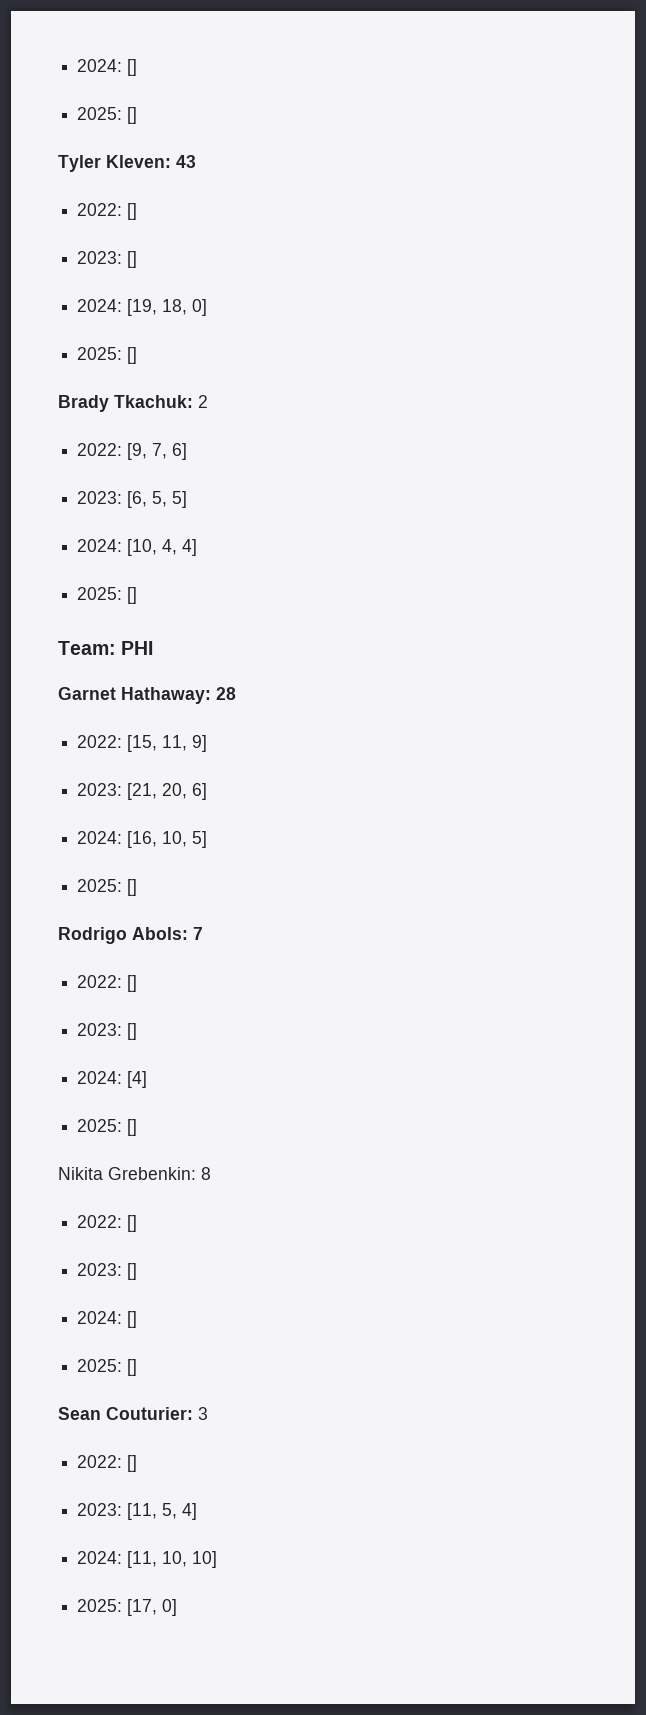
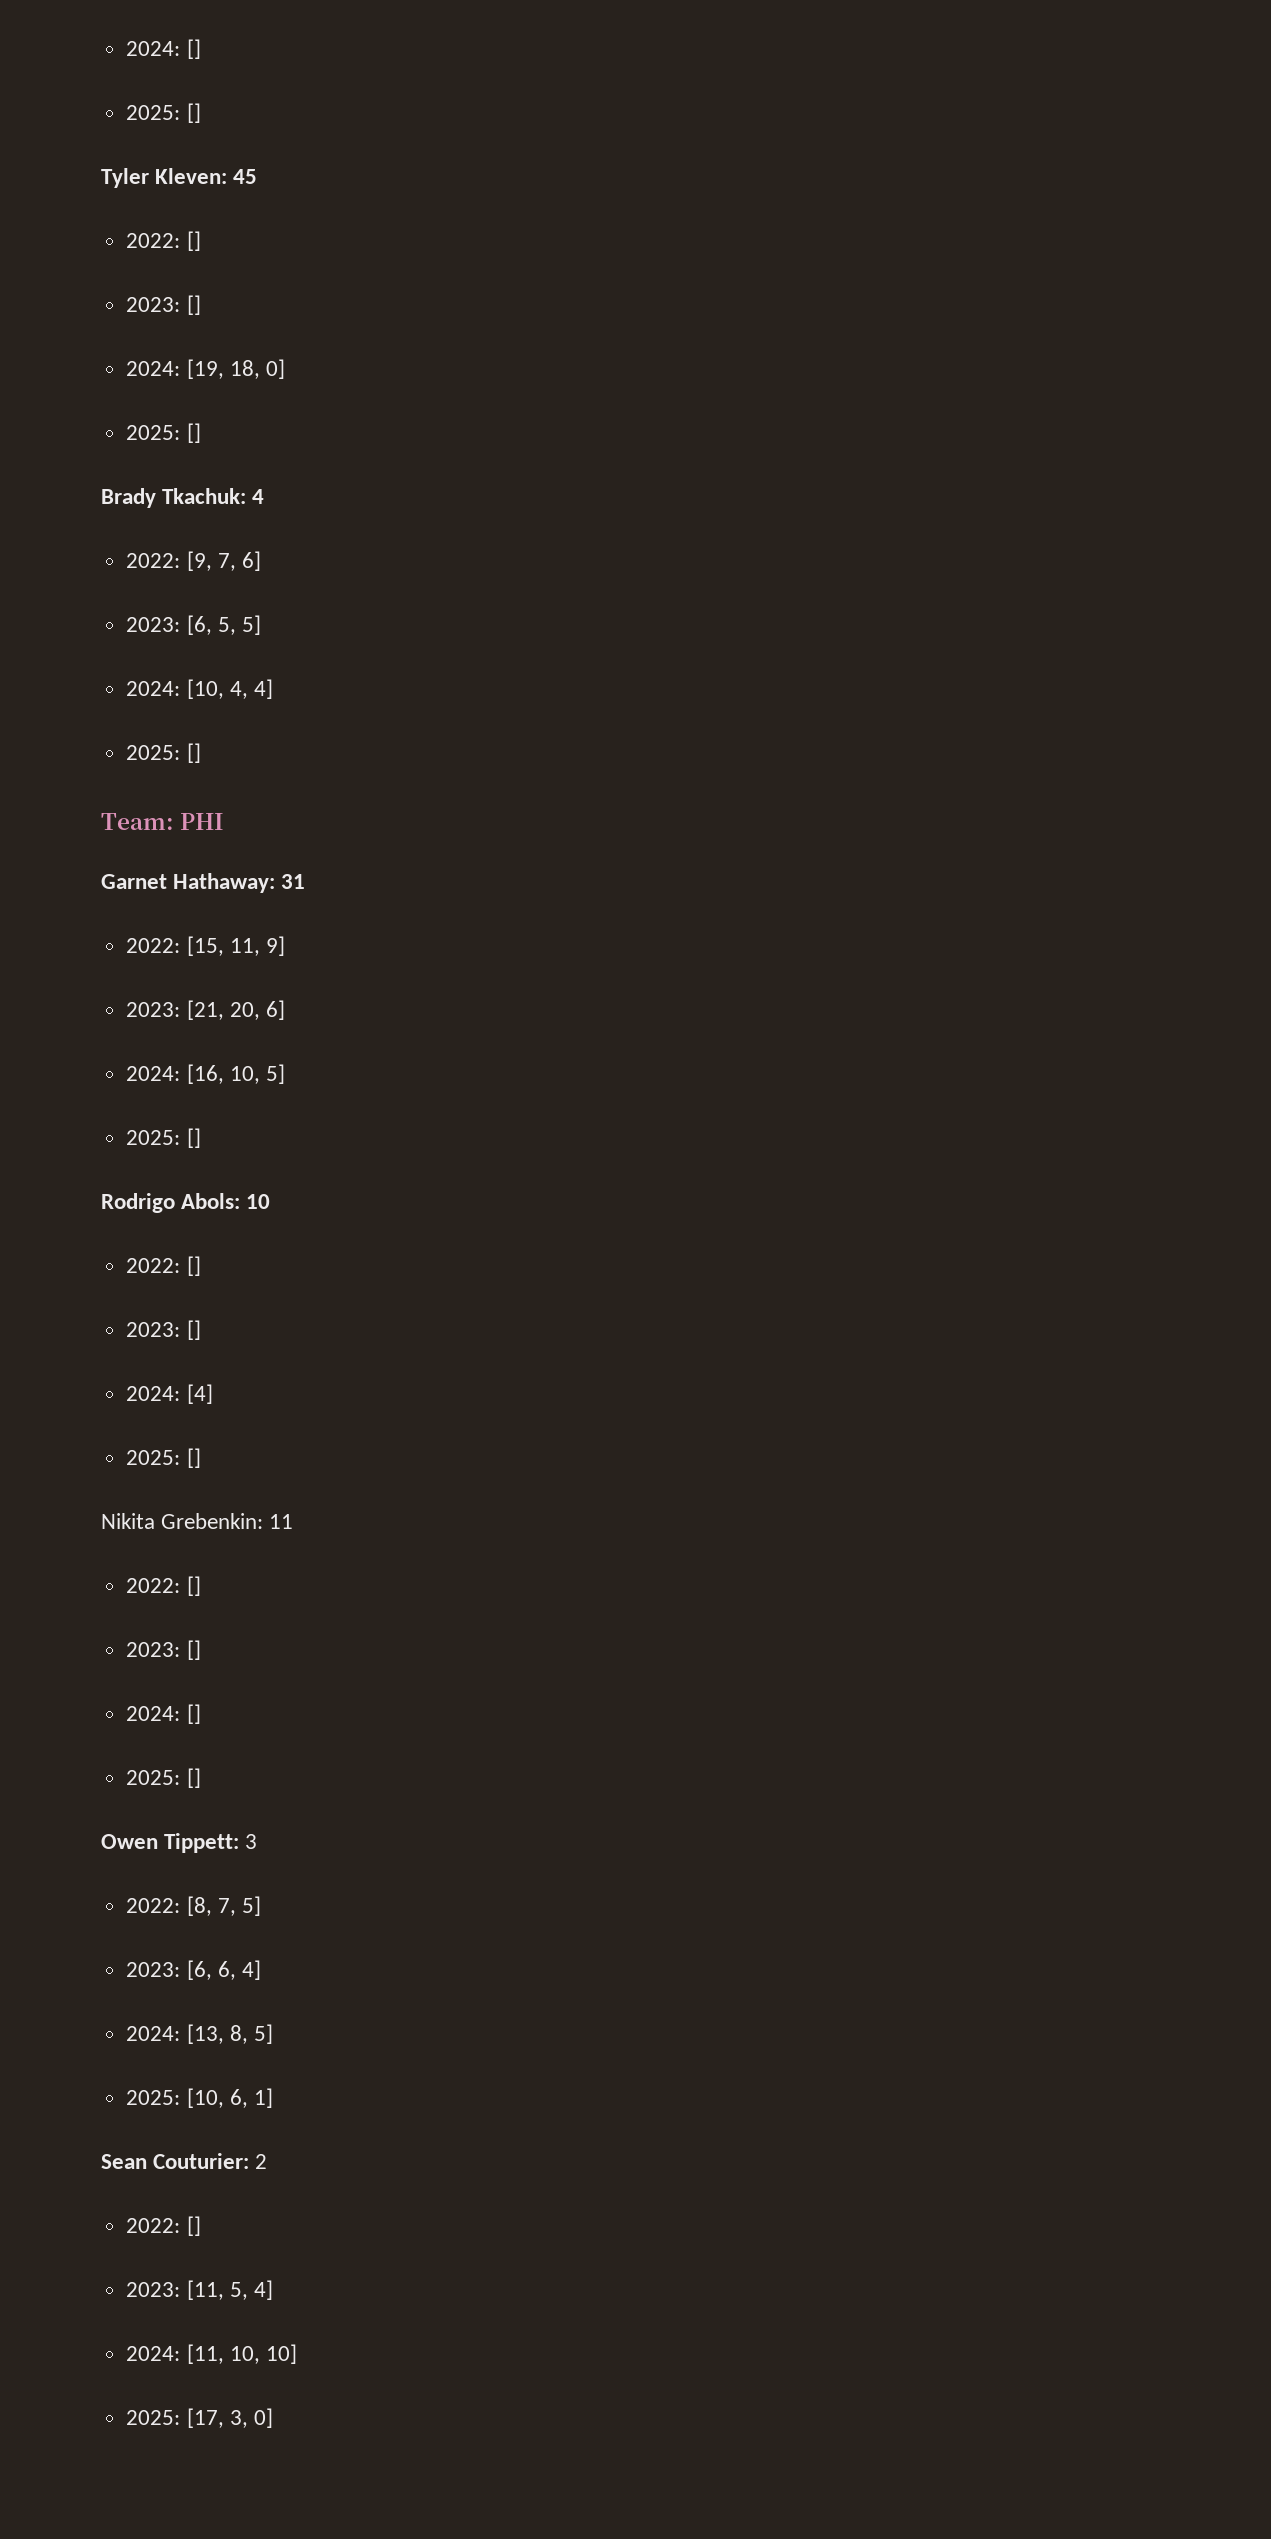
- Tyler Kleven: 43
+ Tyler Kleven: 45
- Brady Tkachuk: 2
+ Brady Tkachuk: 4
- Garnet Hathaway: 28
+ Garnet Hathaway: 31
- Rodrigo Abols: 7
+ Rodrigo Abols: 10
- Nikita Grebenkin: 8
+ Nikita Grebenkin: 11
+ Owen Tippett: 3
+ 2022: [8, 7, 5]
+ 2023: [6, 6, 4]
+ 2024: [13, 8, 5]
+ 2025: [10, 6, 1]
- Sean Couturier: 3
+ Sean Couturier: 2
- 2025: [17, 0]
+ 2025: [17, 3, 0]

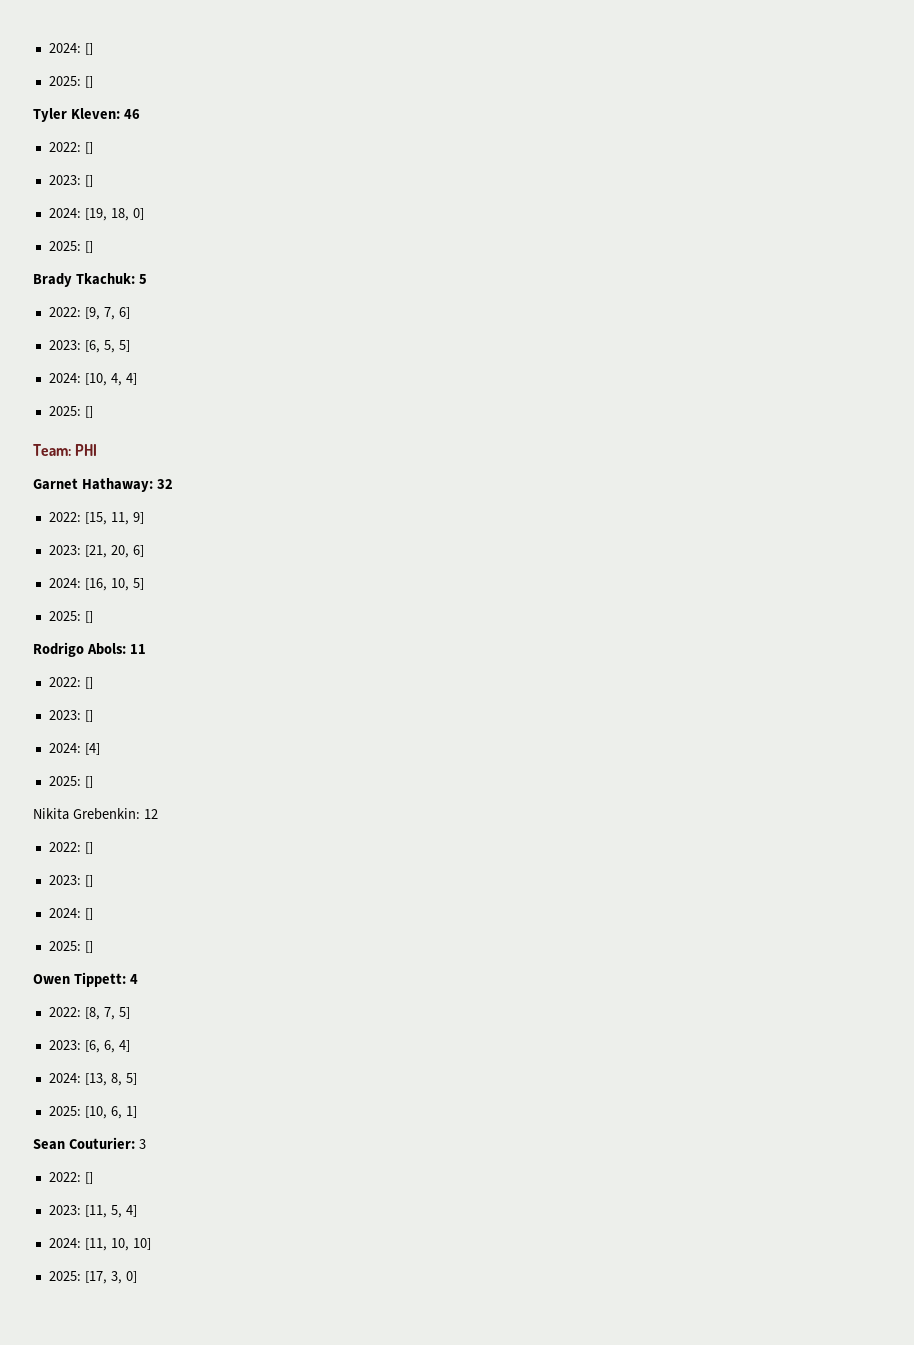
- Tyler Kleven: 45
+ Tyler Kleven: 46
- Brady Tkachuk: 4
+ Brady Tkachuk: 5
- Garnet Hathaway: 31
+ Garnet Hathaway: 32
- Rodrigo Abols: 10
+ Rodrigo Abols: 11
- Nikita Grebenkin: 11
+ Nikita Grebenkin: 12
- Owen Tippett: 3
+ Owen Tippett: 4
- Sean Couturier: 2
+ Sean Couturier: 3

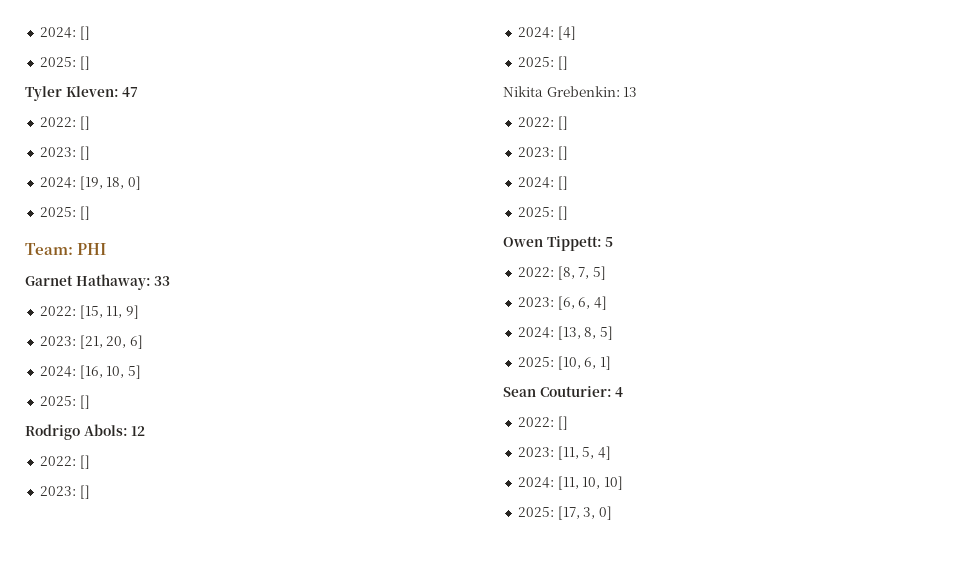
- Tyler Kleven: 46
+ Tyler Kleven: 47
- Brady Tkachuk: 5
- 2022: [9, 7, 6]
- 2023: [6, 5, 5]
- 2024: [10, 4, 4]
- 2025: []
- Garnet Hathaway: 32
+ Garnet Hathaway: 33
- Rodrigo Abols: 11
+ Rodrigo Abols: 12
- Nikita Grebenkin: 12
+ Nikita Grebenkin: 13
- Owen Tippett: 4
+ Owen Tippett: 5
- Sean Couturier: 3
+ Sean Couturier: 4

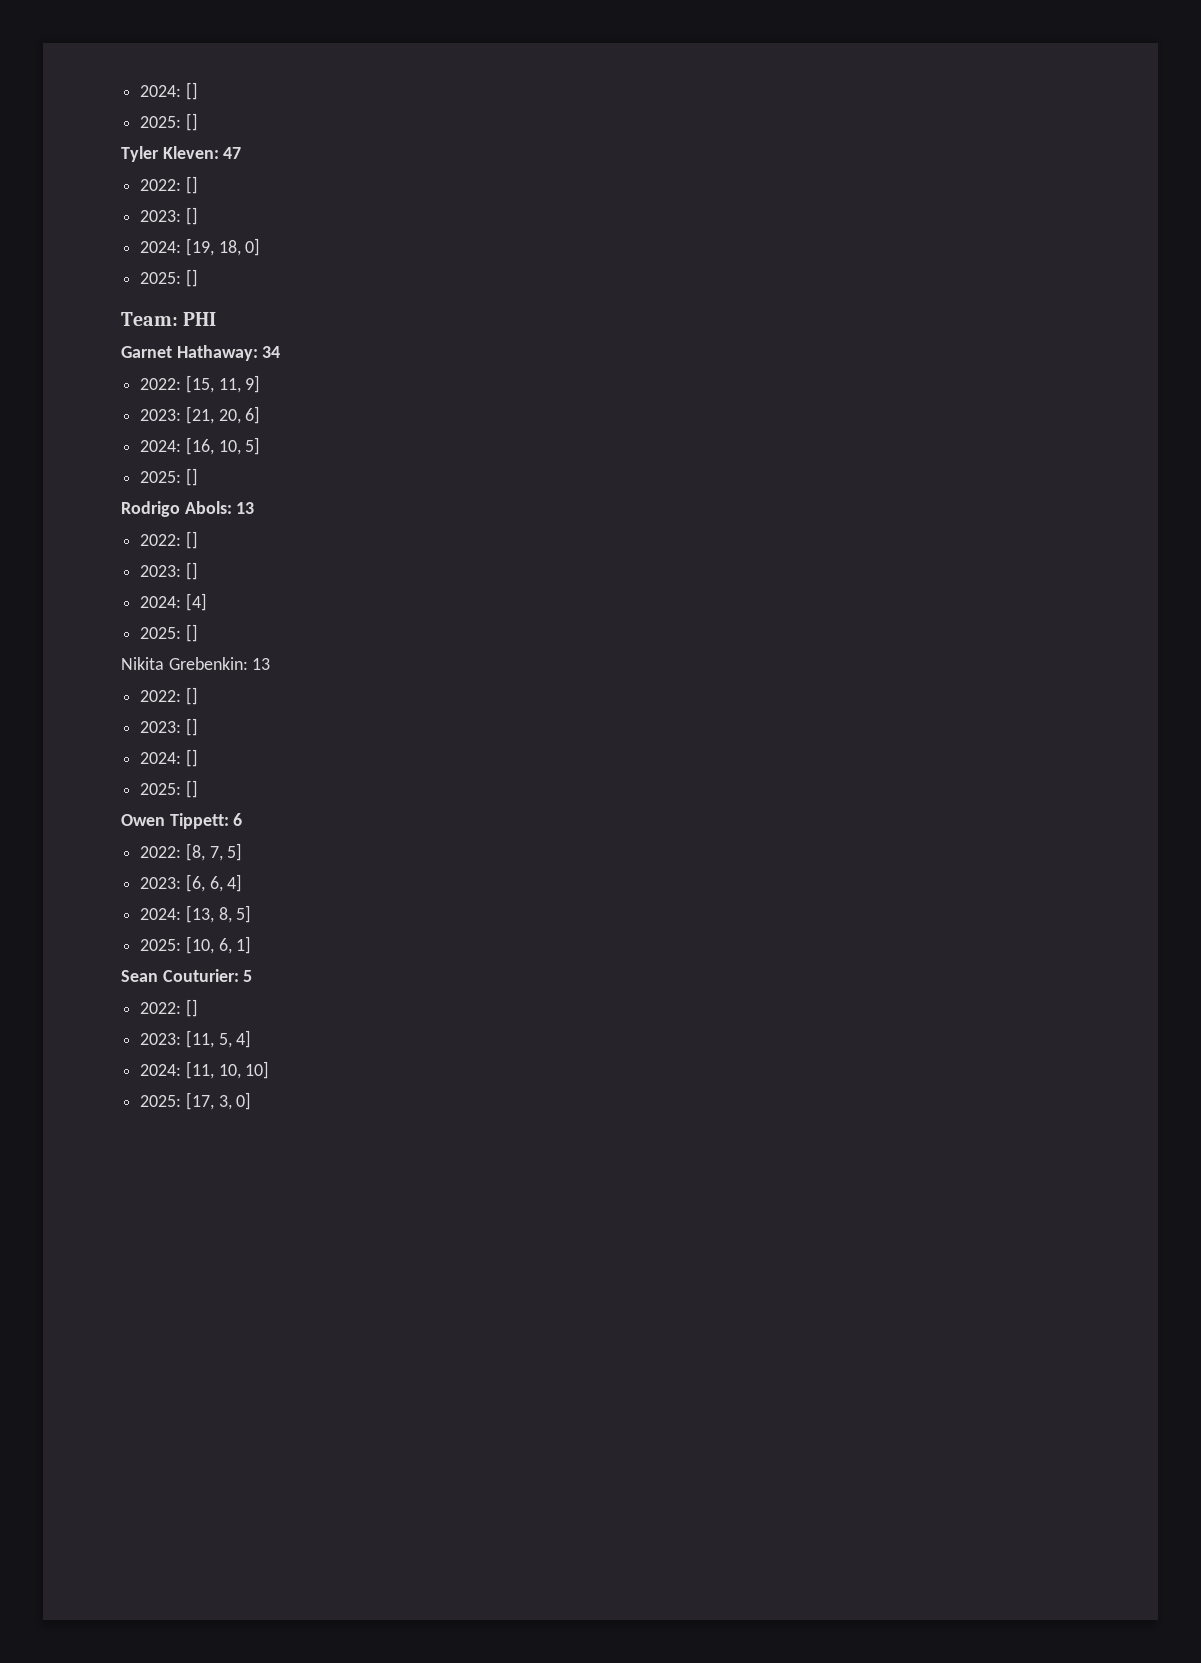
- Garnet Hathaway: 33
+ Garnet Hathaway: 34
- Rodrigo Abols: 12
+ Rodrigo Abols: 13
- Owen Tippett: 5
+ Owen Tippett: 6
- Sean Couturier: 4
+ Sean Couturier: 5

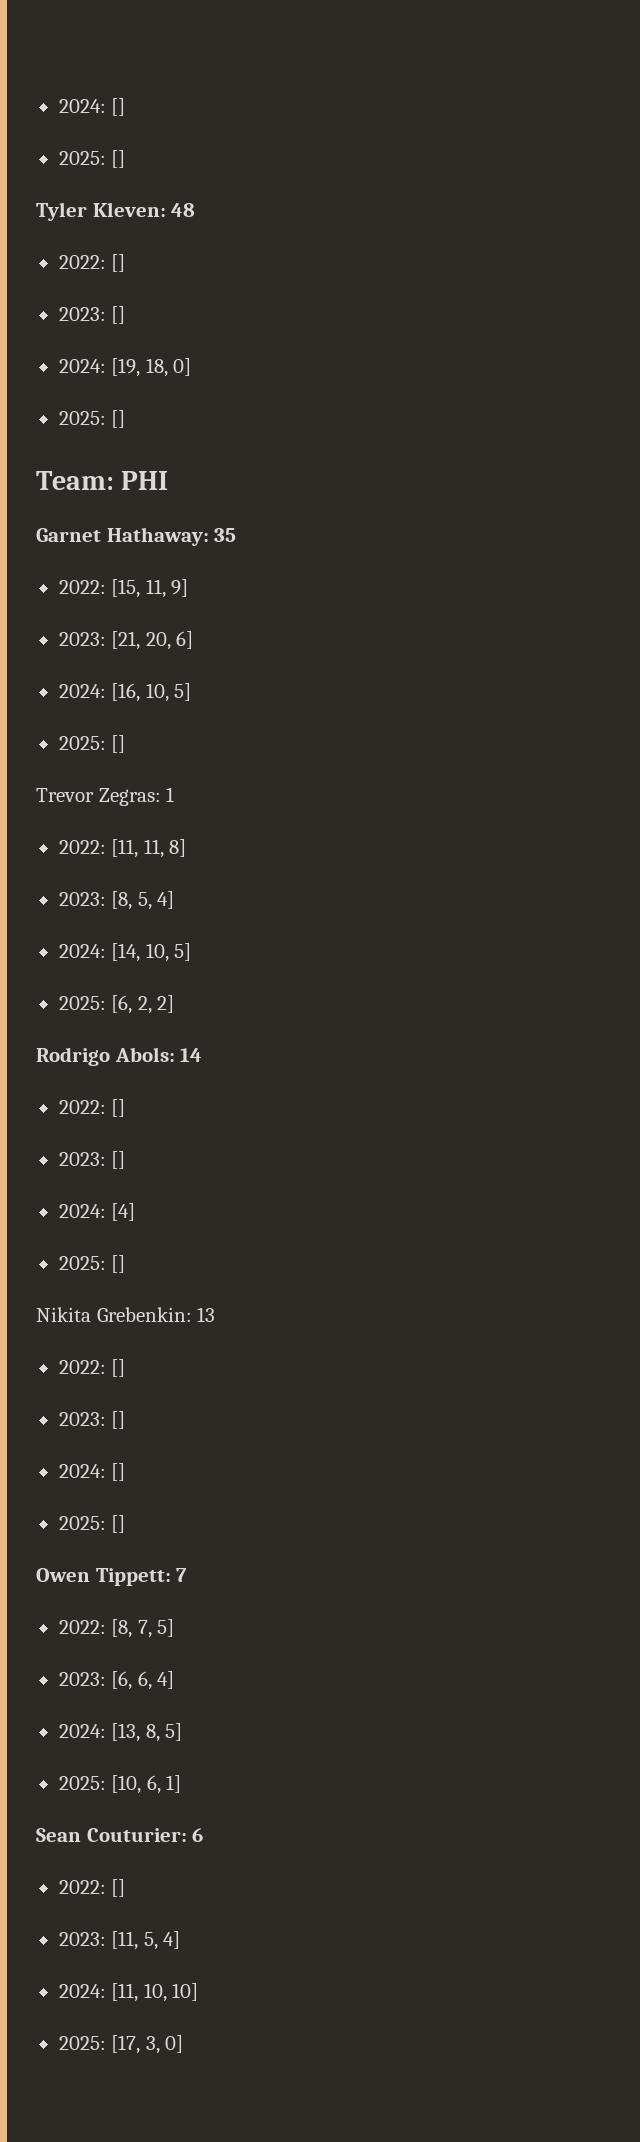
- Tyler Kleven: 47
+ Tyler Kleven: 48
- Garnet Hathaway: 34
+ Garnet Hathaway: 35
+ Trevor Zegras: 1
+ 2022: [11, 11, 8]
+ 2023: [8, 5, 4]
+ 2024: [14, 10, 5]
+ 2025: [6, 2, 2]
- Rodrigo Abols: 13
+ Rodrigo Abols: 14
- Owen Tippett: 6
+ Owen Tippett: 7
- Sean Couturier: 5
+ Sean Couturier: 6

